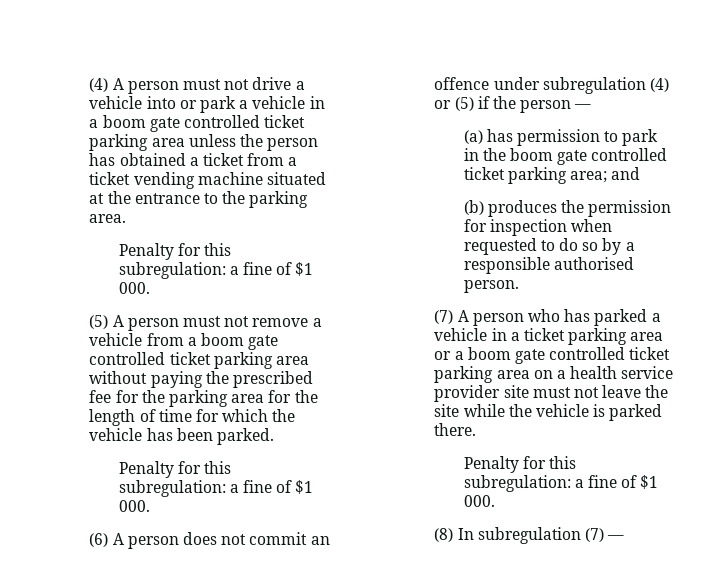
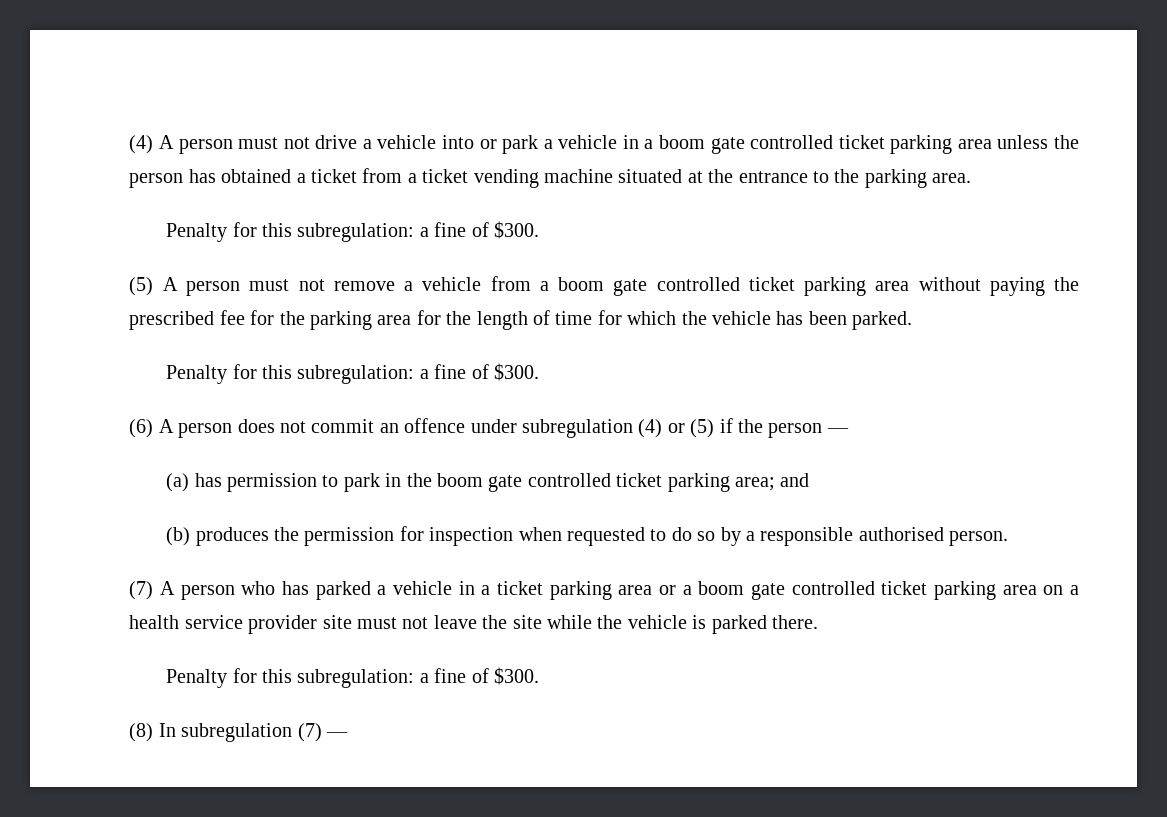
  (4) A person must not drive a vehicle into or park a vehicle in a boom gate controlled ticket parking area unless the person has obtained a ticket from a ticket vending machine situated at the entrance to the parking area.
- Penalty for this subregulation: a fine of $1 000.
+ Penalty for this subregulation: a fine of $300.
  (5) A person must not remove a vehicle from a boom gate controlled ticket parking area without paying the prescribed fee for the parking area for the length of time for which the vehicle has been parked.
- Penalty for this subregulation: a fine of $1 000.
+ Penalty for this subregulation: a fine of $300.
  (7) A person who has parked a vehicle in a ticket parking area or a boom gate controlled ticket parking area on a health service provider site must not leave the site while the vehicle is parked there.
- Penalty for this subregulation: a fine of $1 000.
+ Penalty for this subregulation: a fine of $300.

